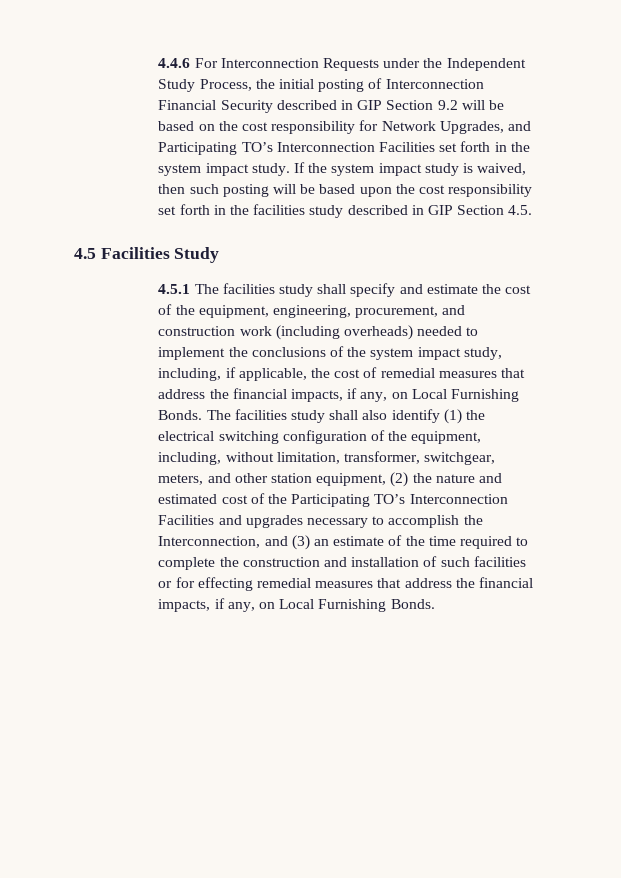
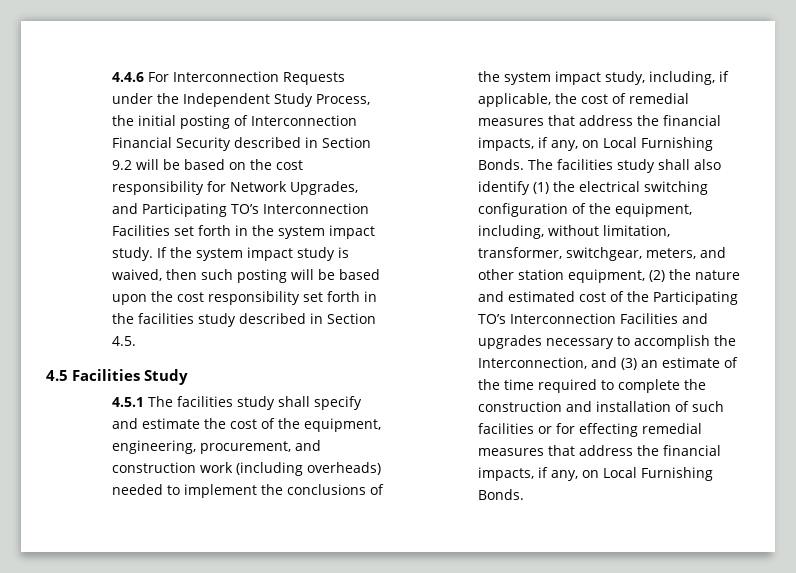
- 4.4.6 For Interconnection Requests under the Independent Study Process, the initial posting of Interconnection Financial Security described in GIP Section 9.2 will be based on the cost responsibility for Network Upgrades, and Participating TO’s Interconnection Facilities set forth in the system impact study.
+ 4.4.6 For Interconnection Requests under the Independent Study Process, the initial posting of Interconnection Financial Security described in Section 9.2 will be based on the cost responsibility for Network Upgrades, and Participating TO’s Interconnection Facilities set forth in the system impact study.
- If the system impact study is waived, then such posting will be based upon the cost responsibility set forth in the facilities study described in GIP Section 4.5.
+ If the system impact study is waived, then such posting will be based upon the cost responsibility set forth in the facilities study described in Section 4.5.

